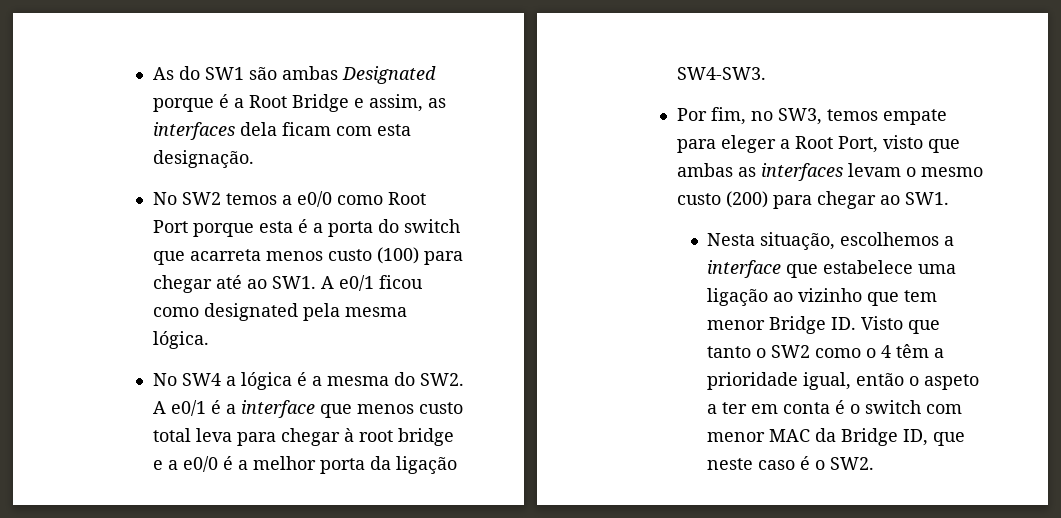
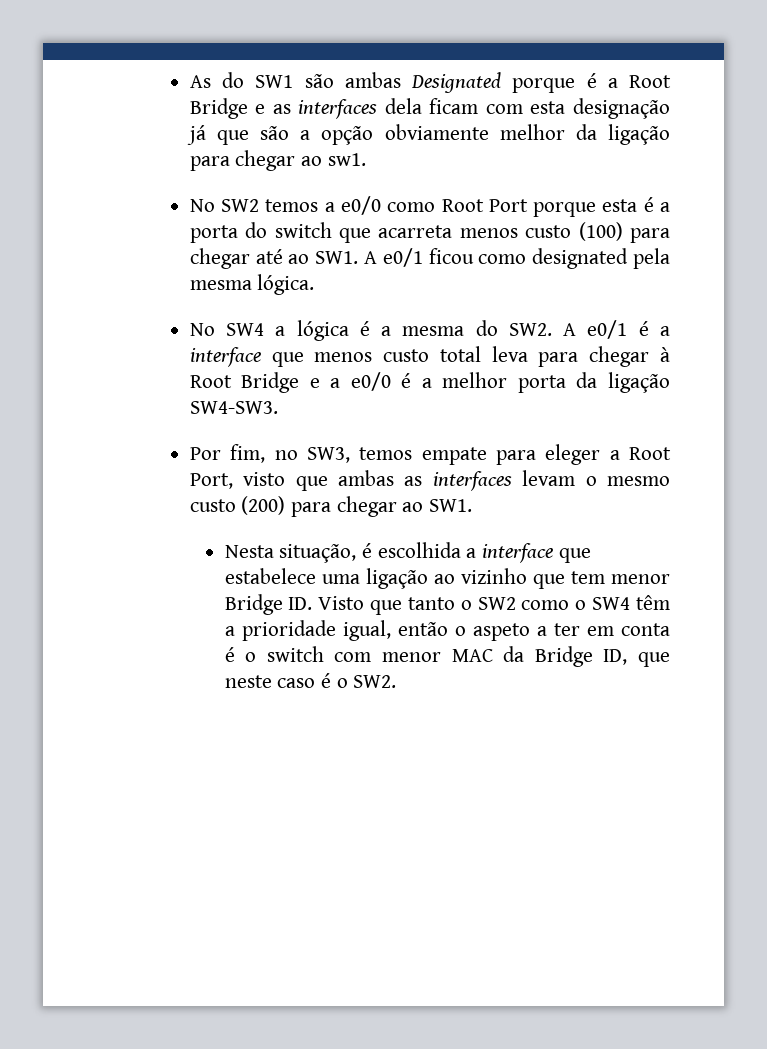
- As do SW1 são ambas Designated porque é a Root Bridge e assim, as interfaces dela ficam com esta designação.
+ As do SW1 são ambas Designated porque é a Root Bridge e as interfaces dela ficam com esta designação já que são a opção obviamente melhor da ligação para chegar ao sw1.
- No SW4 a lógica é a mesma do SW2. A e0/1 é a interface que menos custo total leva para chegar à root bridge e a e0/0 é a melhor porta da ligação SW4-SW3.
+ No SW4 a lógica é a mesma do SW2. A e0/1 é a interface que menos custo total leva para chegar à Root Bridge e a e0/0 é a melhor porta da ligação SW4-SW3.
- Nesta situação, escolhemos a interface que estabelece uma ligação ao vizinho que tem menor Bridge ID. Visto que tanto o SW2 como o 4 têm a prioridade igual, então o aspeto a ter em conta é o switch com menor MAC da Bridge ID, que neste caso é o SW2.
+ Nesta situação, é escolhida a interface que estabelece uma ligação ao vizinho que tem menor Bridge ID. Visto que tanto o SW2 como o SW4 têm a prioridade igual, então o aspeto a ter em conta é o switch com menor MAC da Bridge ID, que neste caso é o SW2.

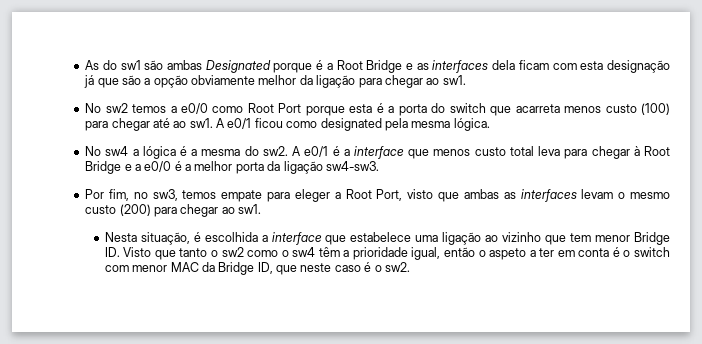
- As do SW1 são ambas Designated porque é a Root Bridge e as interfaces dela ficam com esta designação já que são a opção obviamente melhor da ligação para chegar ao sw1.
+ As do sw1 são ambas Designated porque é a Root Bridge e as interfaces dela ficam com esta designação já que são a opção obviamente melhor da ligação para chegar ao sw1.
- No SW2 temos a e0/0 como Root Port porque esta é a porta do switch que acarreta menos custo (100) para chegar até ao SW1. A e0/1 ficou como designated pela mesma lógica.
+ No sw2 temos a e0/0 como Root Port porque esta é a porta do switch que acarreta menos custo (100) para chegar até ao sw1. A e0/1 ficou como designated pela mesma lógica.
- No SW4 a lógica é a mesma do SW2. A e0/1 é a interface que menos custo total leva para chegar à Root Bridge e a e0/0 é a melhor porta da ligação SW4-SW3.
+ No sw4 a lógica é a mesma do sw2. A e0/1 é a interface que menos custo total leva para chegar à Root Bridge e a e0/0 é a melhor porta da ligação sw4-sw3.
- Por fim, no SW3, temos empate para eleger a Root Port, visto que ambas as interfaces levam o mesmo custo (200) para chegar ao SW1.
+ Por fim, no sw3, temos empate para eleger a Root Port, visto que ambas as interfaces levam o mesmo custo (200) para chegar ao sw1.
- Nesta situação, é escolhida a interface que estabelece uma ligação ao vizinho que tem menor Bridge ID. Visto que tanto o SW2 como o SW4 têm a prioridade igual, então o aspeto a ter em conta é o switch com menor MAC da Bridge ID, que neste caso é o SW2.
+ Nesta situação, é escolhida a interface que estabelece uma ligação ao vizinho que tem menor Bridge ID. Visto que tanto o sw2 como o sw4 têm a prioridade igual, então o aspeto a ter em conta é o switch com menor MAC da Bridge ID, que neste caso é o sw2.

